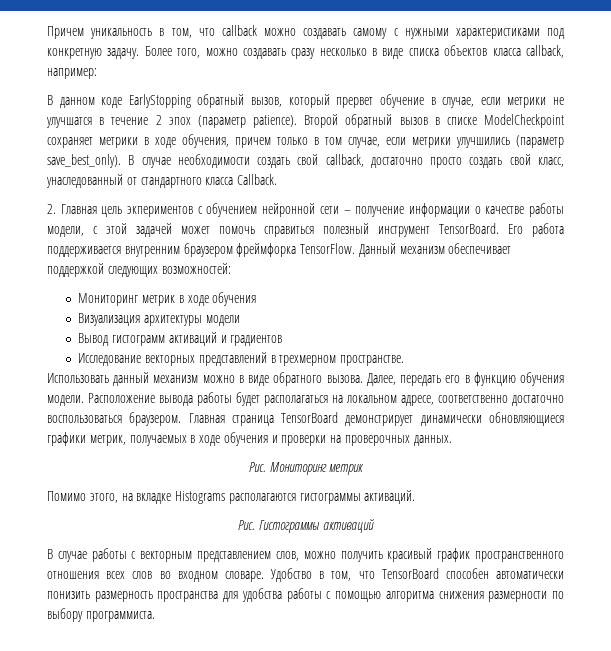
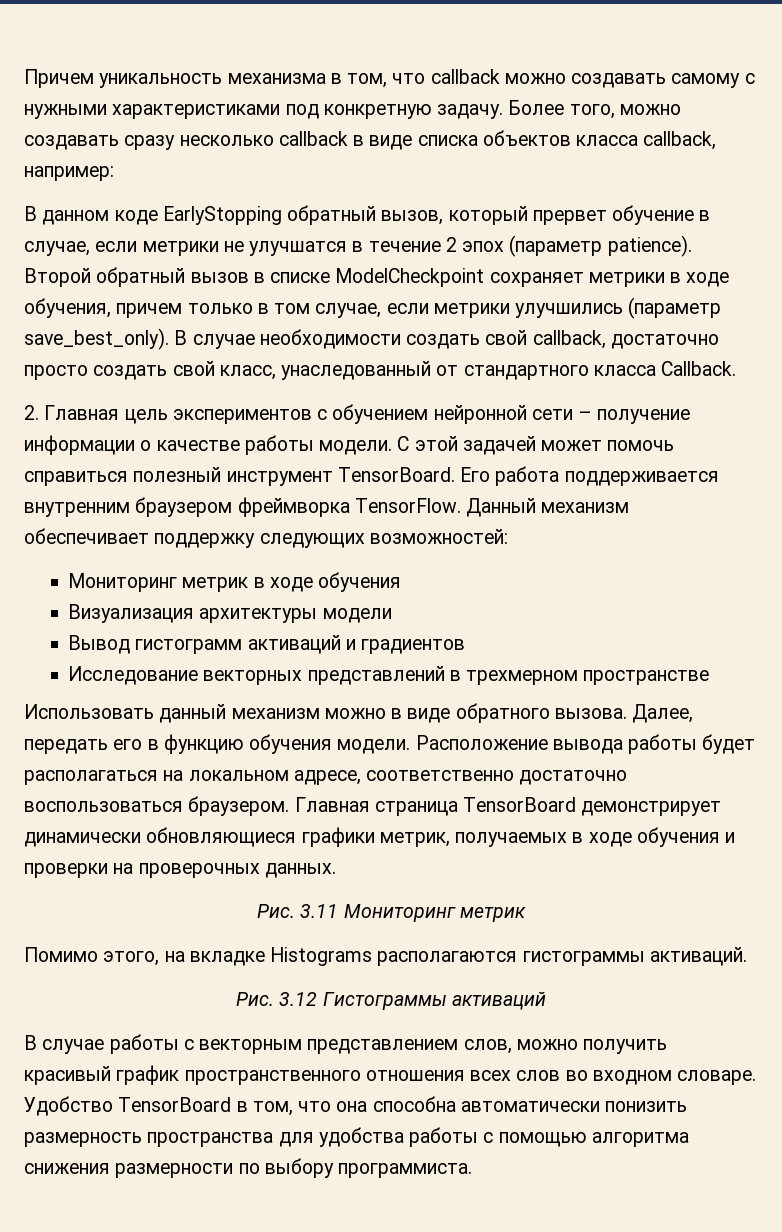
- Причем уникальность в том, что callback можно создавать самому с нужными характеристиками под конкретную задачу.
+ Причем уникальность механизма в том, что callback можно создавать самому с нужными характеристиками под конкретную задачу.
- Более того, можно создавать сразу несколько в виде списка объектов класса callback, например:
+ Более того, можно создавать сразу несколько callback в виде списка объектов класса callback, например:
- 2. Главная цель экпериментов с обучением нейронной сети – получение информации о качестве работы модели, с этой задачей может помочь справиться полезный инструмент TensorBoard.
+ 2. Главная цель экспериментов с обучением нейронной сети – получение информации о качестве работы модели. С этой задачей может помочь справиться полезный инструмент TensorBoard.
- Его работа поддерживается внутренним браузером фреймфорка TensorFlow.
+ Его работа поддерживается внутренним браузером фреймворка TensorFlow.
- Данный механизм обеспечивает поддержкой следующих возможностей:
+ Данный механизм обеспечивает поддержку следующих возможностей:
- Исследование векторных представлений в трехмерном пространстве.
+ Исследование векторных представлений в трехмерном пространстве
- Рис. Мониторинг метрик
+ Рис. 3.11 Мониторинг метрик
- Рис. Гистограммы активаций
+ Рис. 3.12 Гистограммы активаций
- Удобство в том, что TensorBoard способен автоматически понизить размерность пространства для удобства работы с помощью алгоритма снижения размерности по выбору программиста.
+ Удобство TensorBoard в том, что она способна автоматически понизить размерность пространства для удобства работы с помощью алгоритма снижения размерности по выбору программиста.

